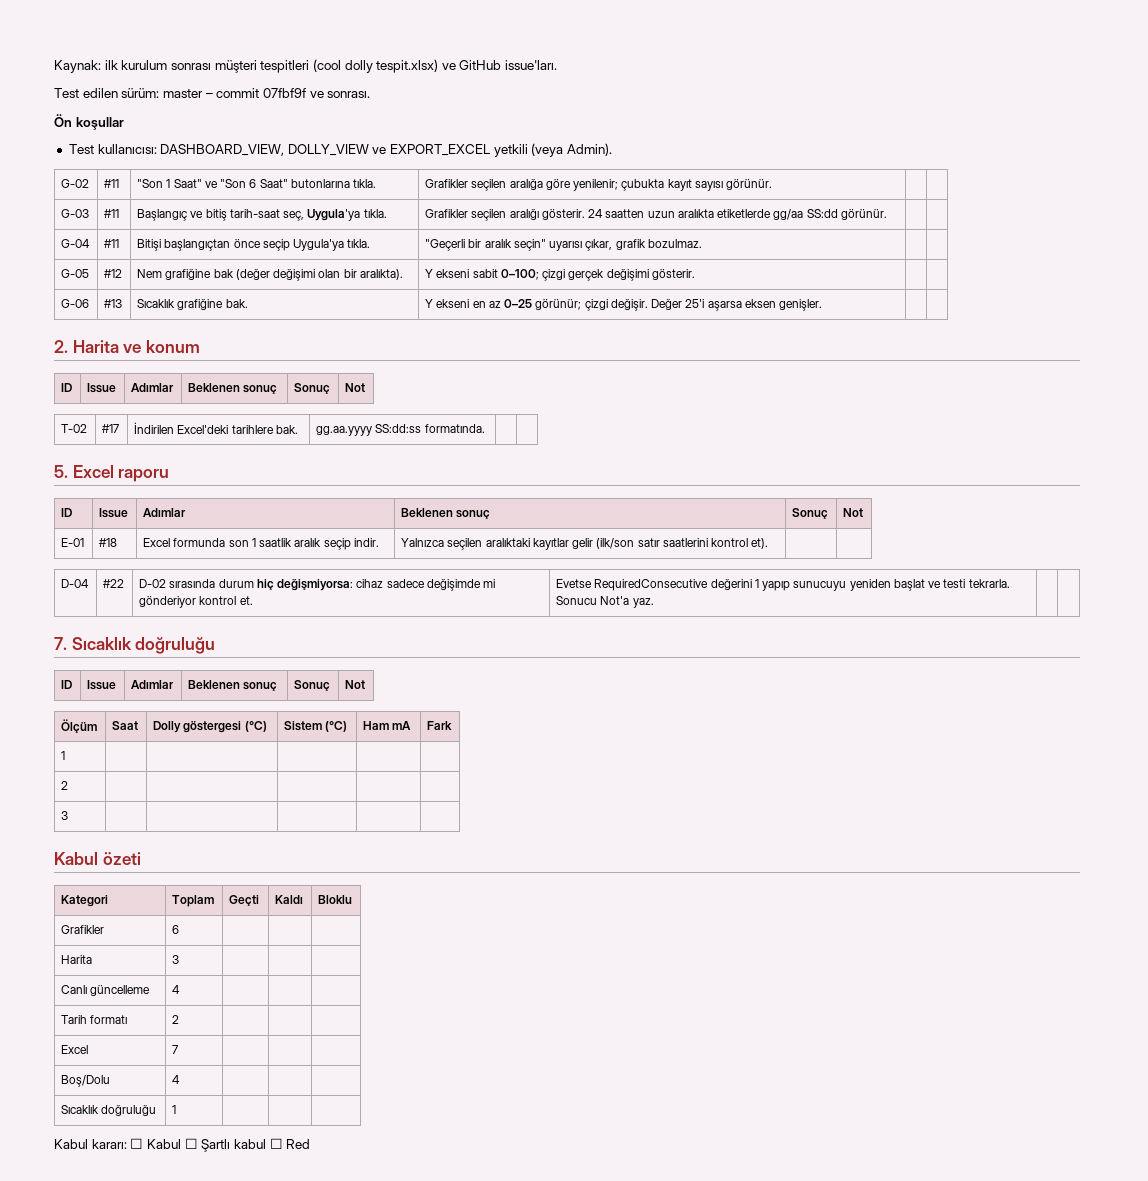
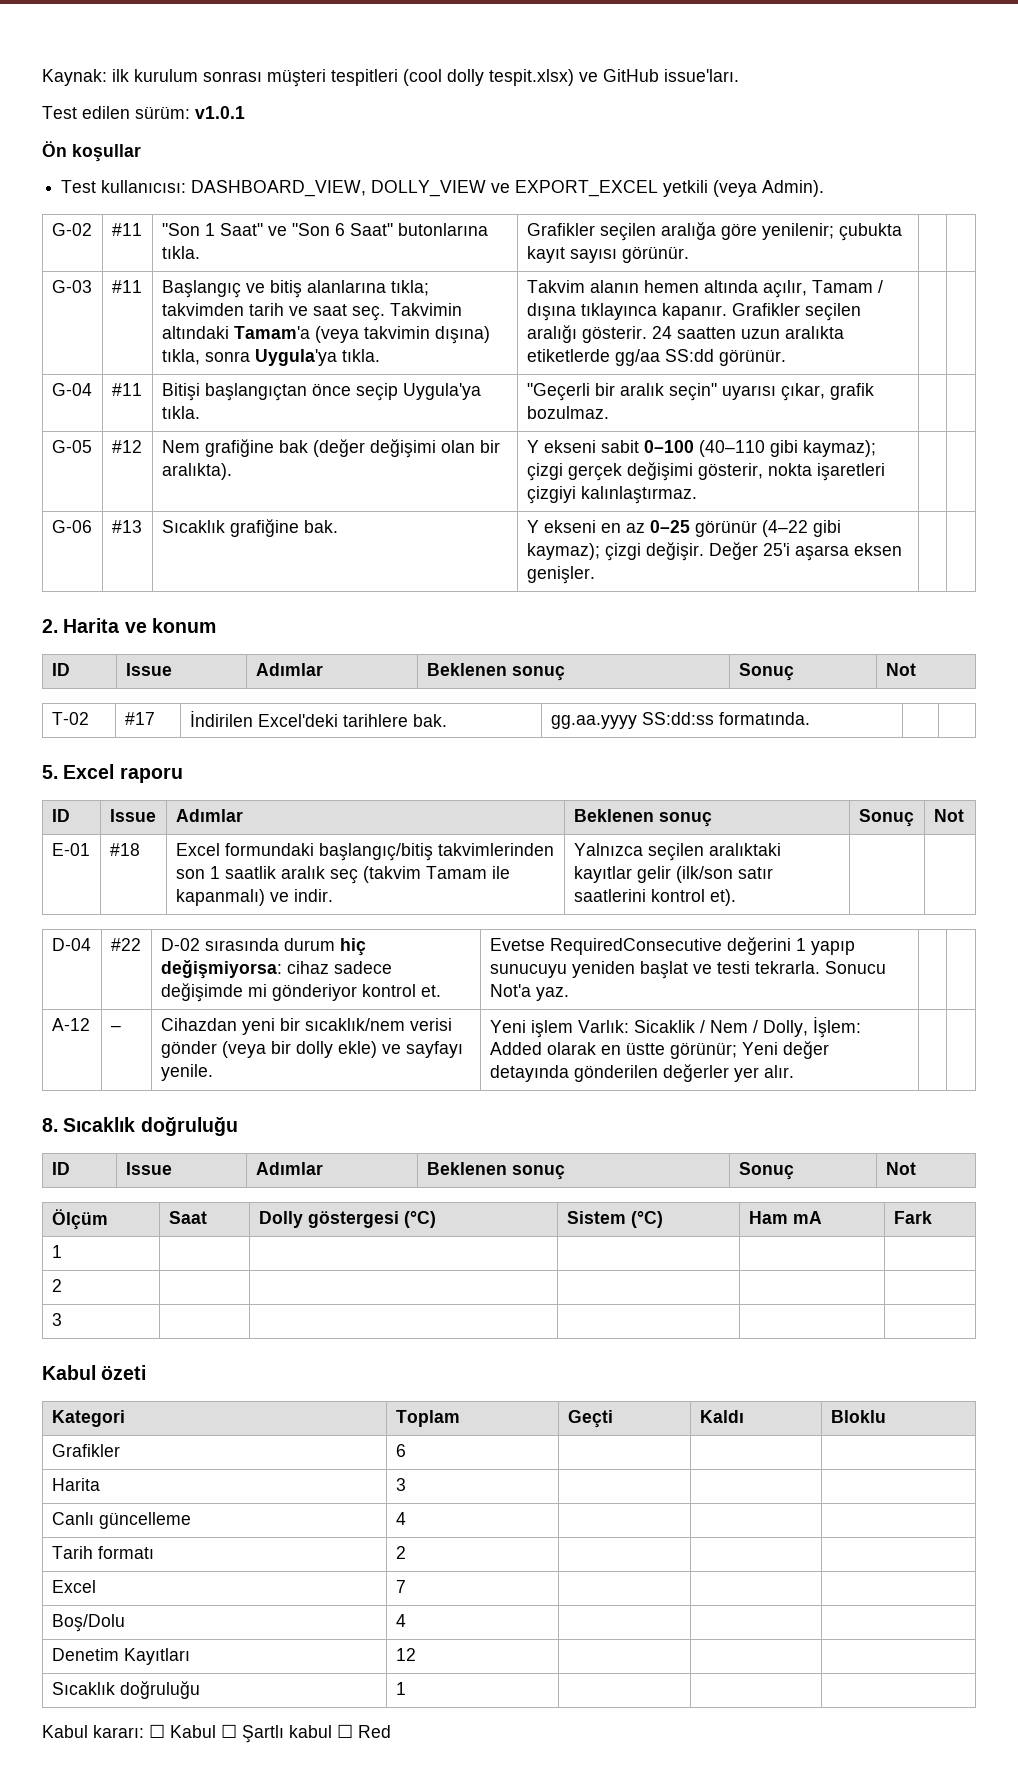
- Test edilen sürüm: master – commit 07fbf9f ve sonrası.
+ Test edilen sürüm: v1.0.1
- Başlangıç ve bitiş tarih-saat seç, Uygula'ya tıkla. | Grafikler seçilen aralığı gösterir.
+ Başlangıç ve bitiş alanlarına tıkla; takvimden tarih ve saat seç. Takvimin altındaki Tamam'a (veya takvimin dışına) tıkla, sonra Uygula'ya tıkla. | Takvim alanın hemen altında açılır, Tamam / dışına tıklayınca kapanır. Grafikler seçilen aralığı gösterir.
- G-05 | #12 | Nem grafiğine bak (değer değişimi olan bir aralıkta). | Y ekseni sabit 0–100; çizgi gerçek değişimi gösterir. | |
+ G-05 | #12 | Nem grafiğine bak (değer değişimi olan bir aralıkta). | Y ekseni sabit 0–100 (40–110 gibi kaymaz); çizgi gerçek değişimi gösterir, nokta işaretleri çizgiyi kalınlaştırmaz. | |
- G-06 | #13 | Sıcaklık grafiğine bak. | Y ekseni en az 0–25 görünür; çizgi değişir. Değer 25'i aşarsa eksen genişler. | |
+ G-06 | #13 | Sıcaklık grafiğine bak. | Y ekseni en az 0–25 görünür (4–22 gibi kaymaz); çizgi değişir. Değer 25'i aşarsa eksen genişler. | |
- E-01 | #18 | Excel formunda son 1 saatlik aralık seçip indir. | Yalnızca seçilen aralıktaki kayıtlar gelir (ilk/son satır saatlerini kontrol et). | |
+ E-01 | #18 | Excel formundaki başlangıç/bitiş takvimlerinden son 1 saatlik aralık seç (takvim Tamam ile kapanmalı) ve indir. | Yalnızca seçilen aralıktaki kayıtlar gelir (ilk/son satır saatlerini kontrol et). | |
- 7. Sıcaklık doğruluğu
+ A-12 | – | Cihazdan yeni bir sıcaklık/nem verisi gönder (veya bir dolly ekle) ve sayfayı yenile. | Yeni işlem Varlık: Sicaklik / Nem / Dolly, İşlem: Added olarak en üstte görünür; Yeni değer detayında gönderilen değerler yer alır. | |
+ 8. Sıcaklık doğruluğu
+ Denetim Kayıtları | 12 | | |

